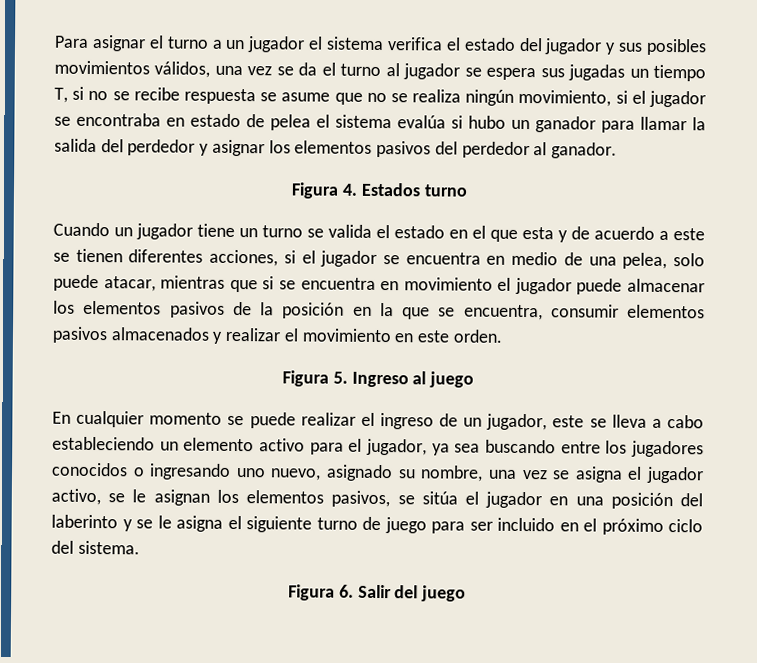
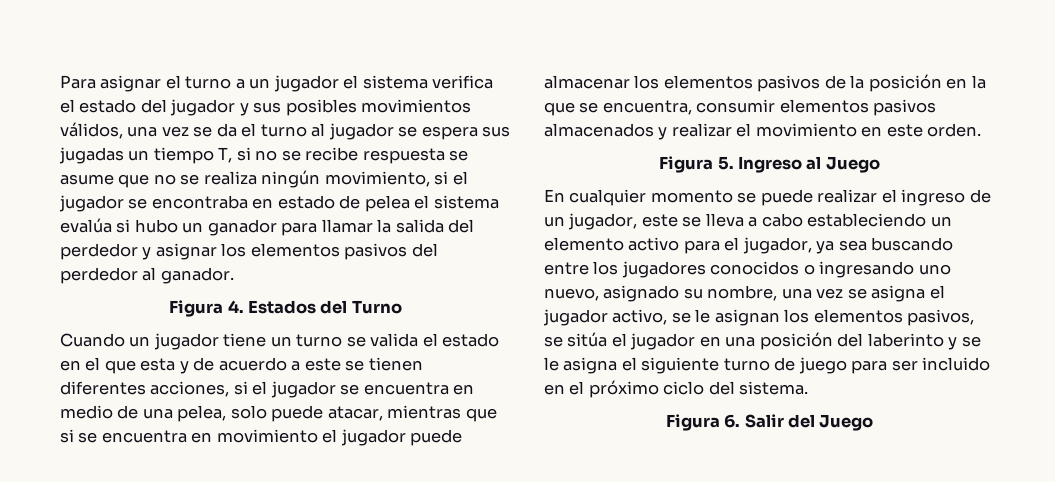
- Figura 4. Estados turno
+ Figura 4. Estados del Turno
- Figura 5. Ingreso al juego
+ Figura 5. Ingreso al Juego
- Figura 6. Salir del juego
+ Figura 6. Salir del Juego

